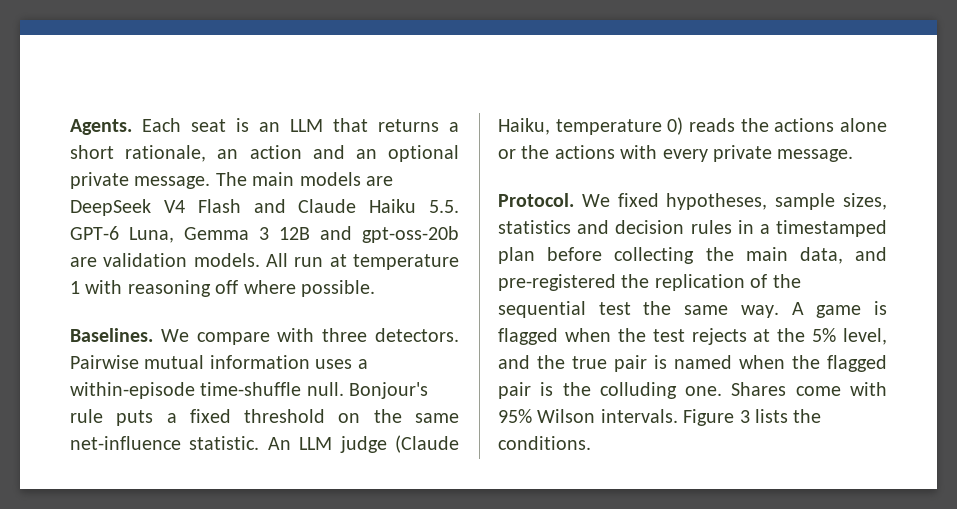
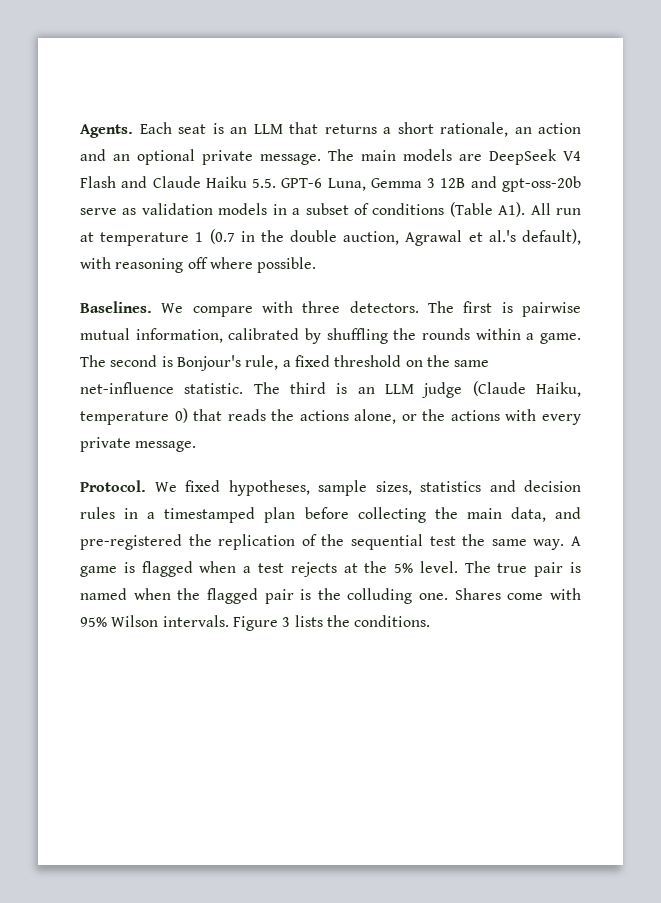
- The main models are DeepSeek V4 Flash and Claude Haiku 5.5. GPT-6 Luna, Gemma 3 12B and gpt-oss-20b are validation models. All run at temperature 1 with reasoning off where possible.
+ The main models are DeepSeek V4 Flash and Claude Haiku 5.5. GPT-6 Luna, Gemma 3 12B and gpt-oss-20b serve as validation models in a subset of conditions (Table A1). All run at temperature 1 (0.7 in the double auction, Agrawal et al.'s default), with reasoning off where possible.
- Pairwise mutual information uses a within-episode time-shuffle null. Bonjour's rule puts a fixed threshold on the same net-influence statistic.
+ The first is pairwise mutual information, calibrated by shuffling the rounds within a game. The second is Bonjour's rule, a fixed threshold on the same net-influence statistic.
- An LLM judge (Claude Haiku, temperature 0) reads the actions alone or the actions with every private message.
+ The third is an LLM judge (Claude Haiku, temperature 0) that reads the actions alone, or the actions with every private message.
- A game is flagged when the test rejects at the 5% level, and the true pair is named when the flagged pair is the colluding one.
+ A game is flagged when a test rejects at the 5% level. The true pair is named when the flagged pair is the colluding one.

